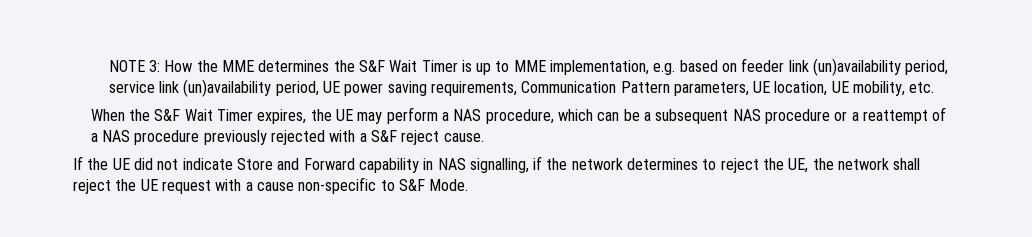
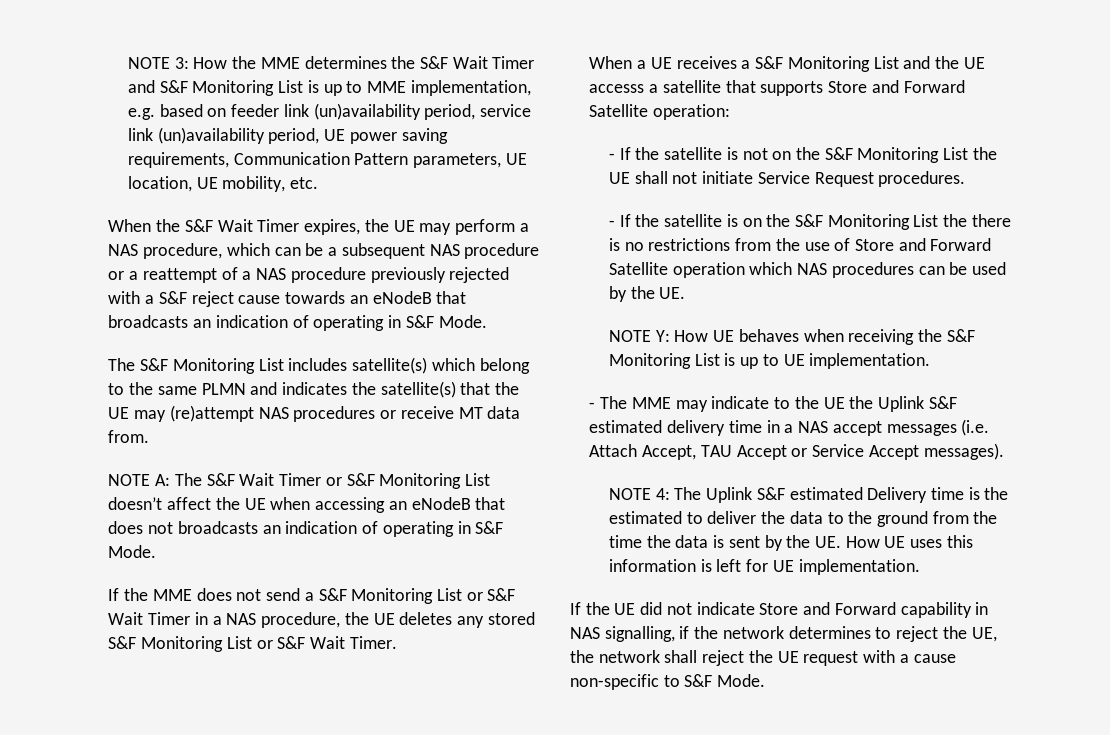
- NOTE 3: How the MME determines the S&F Wait Timer is up to MME implementation, e.g. based on feeder link (un)availability period, service link (un)availability period, UE power saving requirements, Communication Pattern parameters, UE location, UE mobility, etc.
+ NOTE 3: How the MME determines the S&F Wait Timer and S&F Monitoring List is up to MME implementation, e.g. based on feeder link (un)availability period, service link (un)availability period, UE power saving requirements, Communication Pattern parameters, UE location, UE mobility, etc.
- When the S&F Wait Timer expires, the UE may perform a NAS procedure, which can be a subsequent NAS procedure or a reattempt of a NAS procedure previously rejected with a S&F reject cause.
+ When the S&F Wait Timer expires, the UE may perform a NAS procedure, which can be a subsequent NAS procedure or a reattempt of a NAS procedure previously rejected with a S&F reject cause towards an eNodeB that broadcasts an indication of operating in S&F Mode.
+ The S&F Monitoring List includes satellite(s) which belong to the same PLMN and indicates the satellite(s) that the UE may (re)attempt NAS procedures or receive MT data from.
+ NOTE A: The S&F Wait Timer or S&F Monitoring List doesn’t affect the UE when accessing an eNodeB that does not broadcasts an indication of operating in S&F Mode.
+ If the MME does not send a S&F Monitoring List or S&F Wait Timer in a NAS procedure, the UE deletes any stored S&F Monitoring List or S&F Wait Timer.
+ When a UE receives a S&F Monitoring List and the UE accesss a satellite that supports Store and Forward Satellite operation:
+ - If the satellite is not on the S&F Monitoring List the UE shall not initiate Service Request procedures.
+ - If the satellite is on the S&F Monitoring List the there is no restrictions from the use of Store and Forward Satellite operation which NAS procedures can be used by the UE.
+ NOTE Y: How UE behaves when receiving the S&F Monitoring List is up to UE implementation.
+ - The MME may indicate to the UE the Uplink S&F estimated delivery time in a NAS accept messages (i.e. Attach Accept, TAU Accept or Service Accept messages).
+ NOTE 4: The Uplink S&F estimated Delivery time is the estimated to deliver the data to the ground from the time the data is sent by the UE. How UE uses this information is left for UE implementation.

